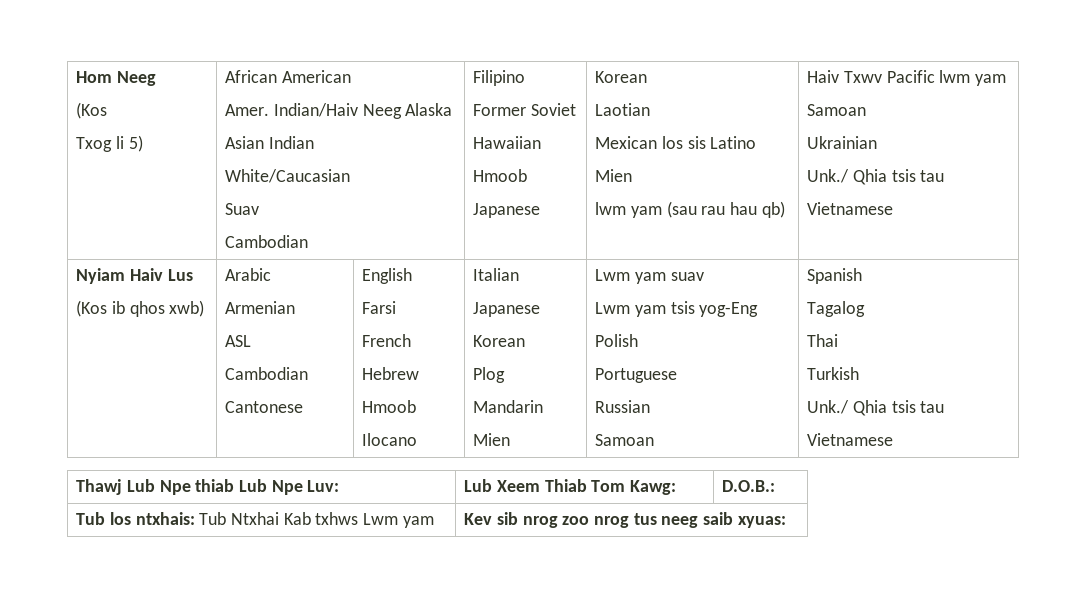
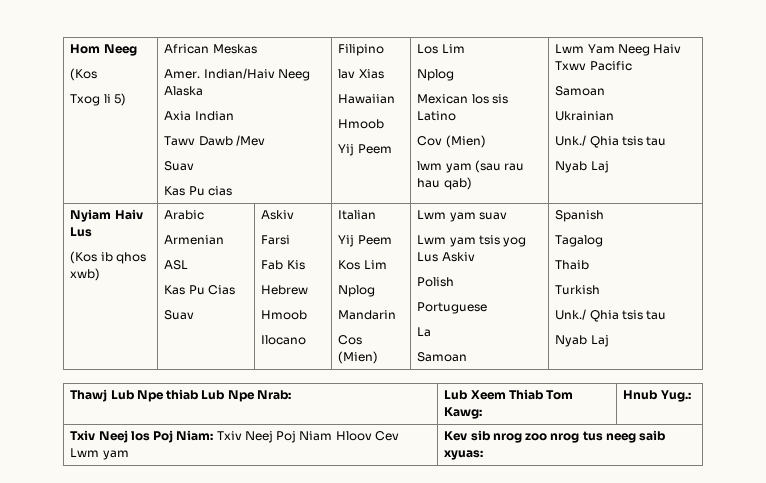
- African American
+ African Meskas
- Asian Indian
+ Axia Indian
- White/Caucasian
+ Tawv Dawb /Mev
  Suav
- Cambodian
+ Kas Pu cias
- Former Soviet
+ lav Xias
- Japanese | Korean
- Laotian
+ Yij Peem | Los Lim
+ Nplog
  Mexican los sis Latino
- Mien
+ Cov (Mien)
- lwm yam (sau rau hau qb) | Haiv Txwv Pacific lwm yam
+ lwm yam (sau rau hau qab) | Lwm Yam Neeg Haiv Txwv Pacific
  Ukrainian
  Unk./ Qhia tsis tau
- Vietnamese
+ Nyab Laj
  ASL
- Cambodian
- Cantonese | English
+ Kas Pu Cias
+ Suav | Askiv
- French
+ Fab Kis
  Italian
- Japanese
- Korean
- Plog
+ Yij Peem
+ Kos Lim
+ Nplog
  Mandarin
- Mien
+ Cos (Mien)
- Lwm yam tsis yog-Eng
+ Lwm yam tsis yog Lus Askiv
- Russian
+ La
- Thai
+ Thaib
  Turkish
  Unk./ Qhia tsis tau
- Vietnamese
+ Nyab Laj
- Thawj Lub Npe thiab Lub Npe Luv: | Lub Xeem Thiab Tom Kawg: | D.O.B.:
- Tub los ntxhais: Tub Ntxhai Kab txhws Lwm yam | Kev sib nrog zoo nrog tus neeg saib xyuas:
+ Thawj Lub Npe thiab Lub Npe Nrab: | Lub Xeem Thiab Tom Kawg: | Hnub Yug.:
+ Txiv Neej los Poj Niam: Txiv Neej Poj Niam Hloov Cev Lwm yam | Kev sib nrog zoo nrog tus neeg saib xyuas:

